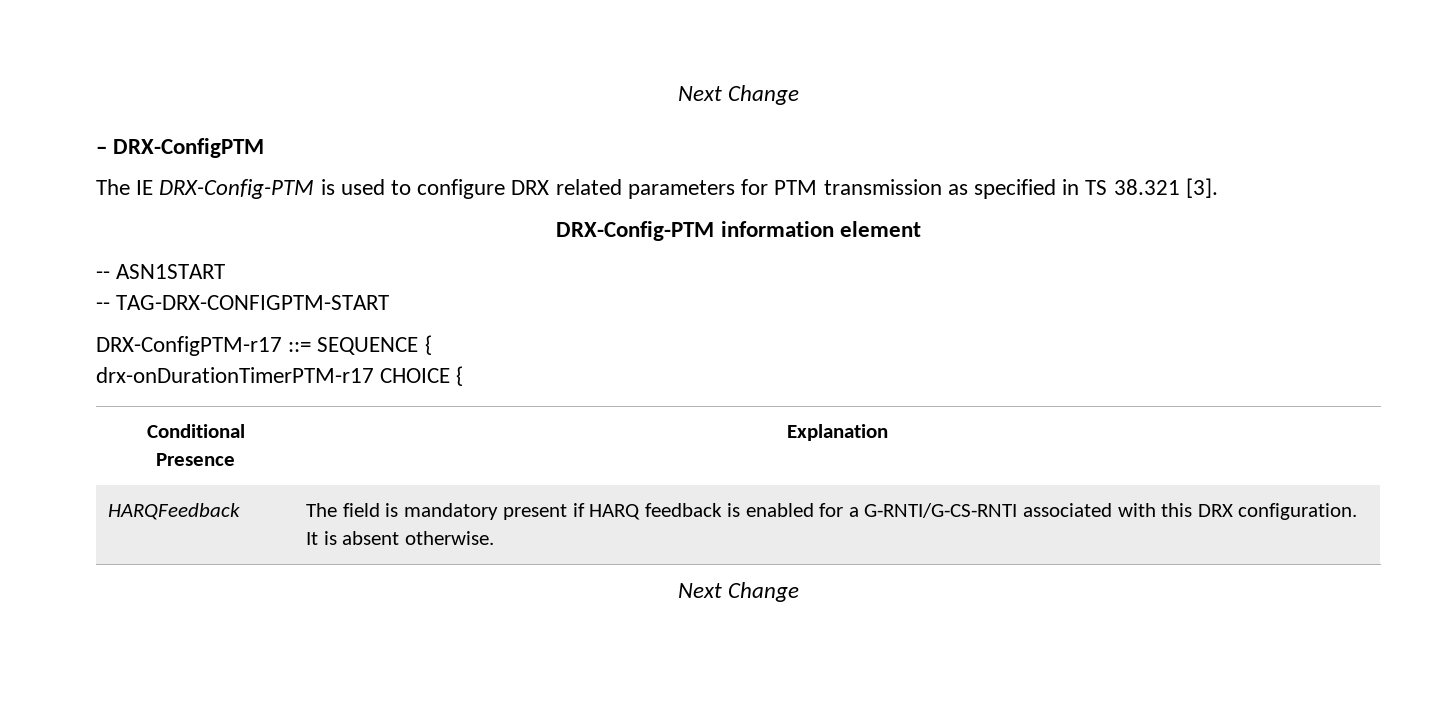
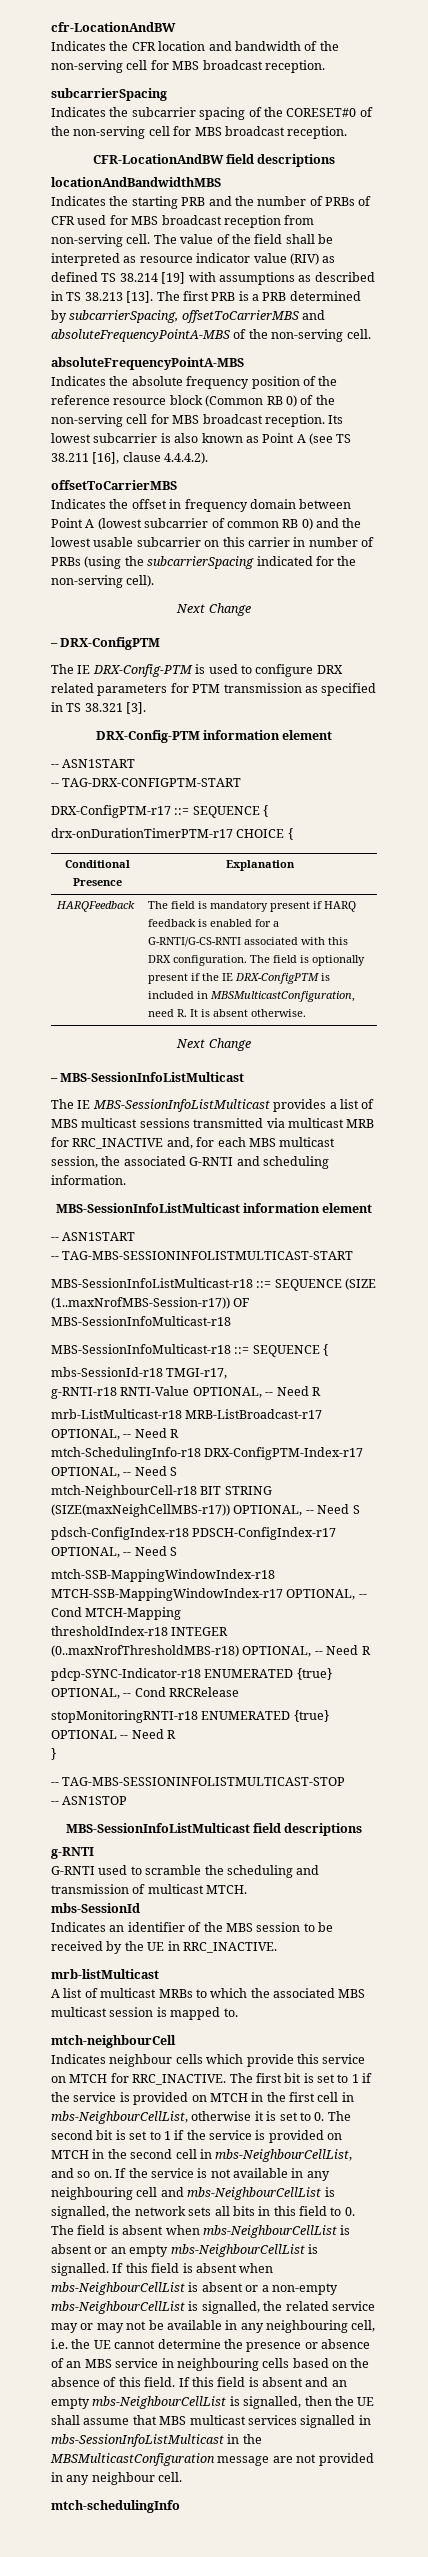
+ cfr-LocationAndBW
+ Indicates the CFR location and bandwidth of the non-serving cell for MBS broadcast reception.
+ subcarrierSpacing
+ Indicates the subcarrier spacing of the CORESET#0 of the non-serving cell for MBS broadcast reception.
+ CFR-LocationAndBW field descriptions
+ locationAndBandwidthMBS
+ Indicates the starting PRB and the number of PRBs of CFR used for MBS broadcast reception from non-serving cell. The value of the field shall be interpreted as resource indicator value (RIV) as defined TS 38.214 [19] with assumptions as described in TS 38.213 [13]. The first PRB is a PRB determined by subcarrierSpacing, offsetToCarrierMBS and absoluteFrequencyPointA-MBS of the non-serving cell.
+ absoluteFrequencyPointA-MBS
+ Indicates the absolute frequency position of the reference resource block (Common RB 0) of the non-serving cell for MBS broadcast reception. Its lowest subcarrier is also known as Point A (see TS 38.211 [16], clause 4.4.4.2).
+ offsetToCarrierMBS
+ Indicates the offset in frequency domain between Point A (lowest subcarrier of common RB 0) and the lowest usable subcarrier on this carrier in number of PRBs (using the subcarrierSpacing indicated for the non-serving cell).
- HARQFeedback | The field is mandatory present if HARQ feedback is enabled for a G-RNTI/G-CS-RNTI associated with this DRX configuration. It is absent otherwise.
+ HARQFeedback | The field is mandatory present if HARQ feedback is enabled for a G-RNTI/G-CS-RNTI associated with this DRX configuration. The field is optionally present if the IE DRX-ConfigPTM is included in MBSMulticastConfiguration, need R. It is absent otherwise.
+ – MBS-SessionInfoListMulticast
+ The IE MBS-SessionInfoListMulticast provides a list of MBS multicast sessions transmitted via multicast MRB for RRC_INACTIVE and, for each MBS multicast session, the associated G-RNTI and scheduling information.
+ MBS-SessionInfoListMulticast information element
+ -- ASN1START
+ -- TAG-MBS-SESSIONINFOLISTMULTICAST-START
+ MBS-SessionInfoListMulticast-r18 ::= SEQUENCE (SIZE (1..maxNrofMBS-Session-r17)) OF MBS-SessionInfoMulticast-r18
+ MBS-SessionInfoMulticast-r18 ::= SEQUENCE {
+ mbs-SessionId-r18 TMGI-r17,
+ g-RNTI-r18 RNTI-Value OPTIONAL, -- Need R
+ mrb-ListMulticast-r18 MRB-ListBroadcast-r17 OPTIONAL, -- Need R
+ mtch-SchedulingInfo-r18 DRX-ConfigPTM-Index-r17 OPTIONAL, -- Need S
+ mtch-NeighbourCell-r18 BIT STRING (SIZE(maxNeighCellMBS-r17)) OPTIONAL, -- Need S
+ pdsch-ConfigIndex-r18 PDSCH-ConfigIndex-r17 OPTIONAL, -- Need S
+ mtch-SSB-MappingWindowIndex-r18 MTCH-SSB-MappingWindowIndex-r17 OPTIONAL, -- Cond MTCH-Mapping
+ thresholdIndex-r18 INTEGER (0..maxNrofThresholdMBS-r18) OPTIONAL, -- Need R
+ pdcp-SYNC-Indicator-r18 ENUMERATED {true} OPTIONAL, -- Cond RRCRelease
+ stopMonitoringRNTI-r18 ENUMERATED {true} OPTIONAL -- Need R
+ }
+ -- TAG-MBS-SESSIONINFOLISTMULTICAST-STOP
+ -- ASN1STOP
+ MBS-SessionInfoListMulticast field descriptions
+ g-RNTI
+ G-RNTI used to scramble the scheduling and transmission of multicast MTCH.
+ mbs-SessionId
+ Indicates an identifier of the MBS session to be received by the UE in RRC_INACTIVE.
+ mrb-listMulticast
+ A list of multicast MRBs to which the associated MBS multicast session is mapped to.
+ mtch-neighbourCell
+ Indicates neighbour cells which provide this service on MTCH for RRC_INACTIVE. The first bit is set to 1 if the service is provided on MTCH in the first cell in mbs-NeighbourCellList, otherwise it is set to 0. The second bit is set to 1 if the service is provided on MTCH in the second cell in mbs-NeighbourCellList, and so on. If the service is not available in any neighbouring cell and mbs-NeighbourCellList is signalled, the network sets all bits in this field to 0. The field is absent when mbs-NeighbourCellList is absent or an empty mbs-NeighbourCellList is signalled. If this field is absent when mbs-NeighbourCellList is absent or a non-empty mbs-NeighbourCellList is signalled, the related service may or may not be available in any neighbouring cell, i.e. the UE cannot determine the presence or absence of an MBS service in neighbouring cells based on the absence of this field. If this field is absent and an empty mbs-NeighbourCellList is signalled, then the UE shall assume that MBS multicast services signalled in mbs-SessionInfoListMulticast in the MBSMulticastConfiguration message are not provided in any neighbour cell.
+ mtch-schedulingInfo

